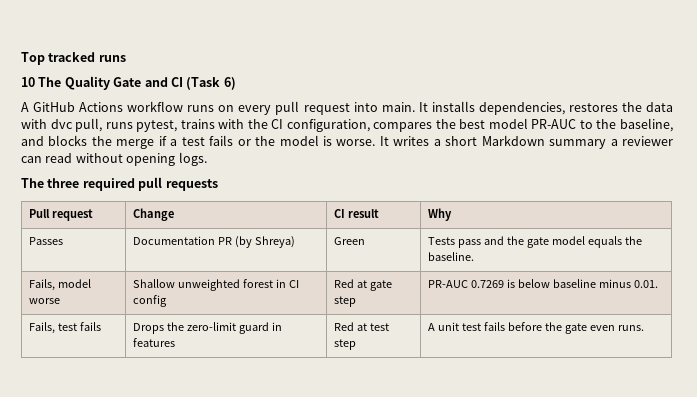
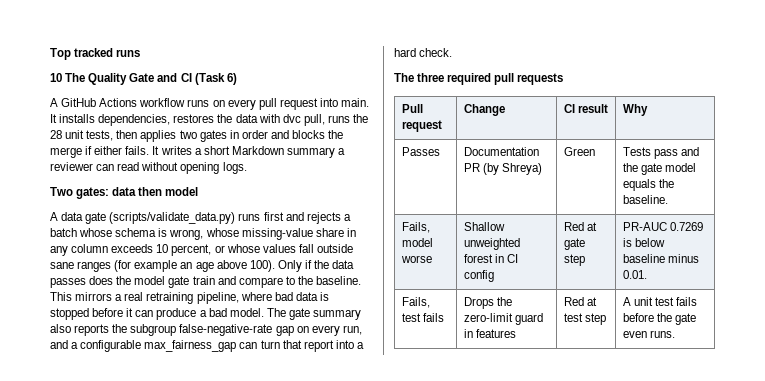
- It installs dependencies, restores the data with dvc pull, runs pytest, trains with the CI configuration, compares the best model PR-AUC to the baseline, and blocks the merge if a test fails or the model is worse.
+ It installs dependencies, restores the data with dvc pull, runs the 28 unit tests, then applies two gates in order and blocks the merge if either fails.
+ Two gates: data then model
+ A data gate (scripts/validate_data.py) runs first and rejects a batch whose schema is wrong, whose missing-value share in any column exceeds 10 percent, or whose values fall outside sane ranges (for example an age above 100). Only if the data passes does the model gate train and compare to the baseline. This mirrors a real retraining pipeline, where bad data is stopped before it can produce a bad model. The gate summary also reports the subgroup false-negative-rate gap on every run, and a configurable max_fairness_gap can turn that report into a hard check.

